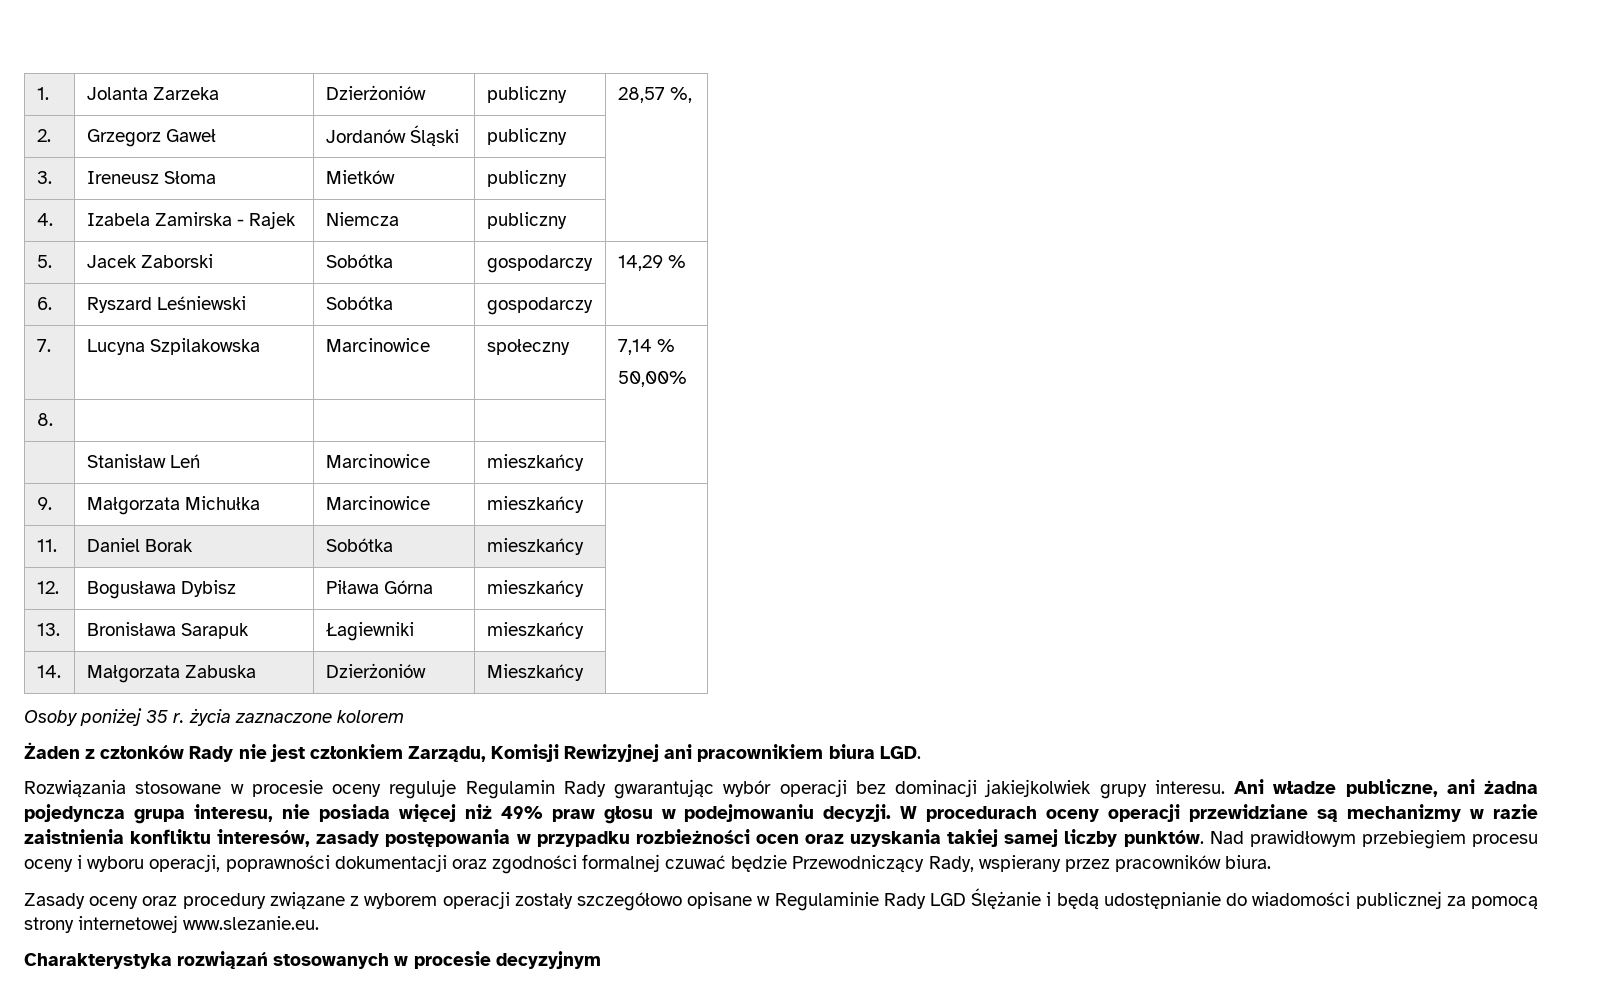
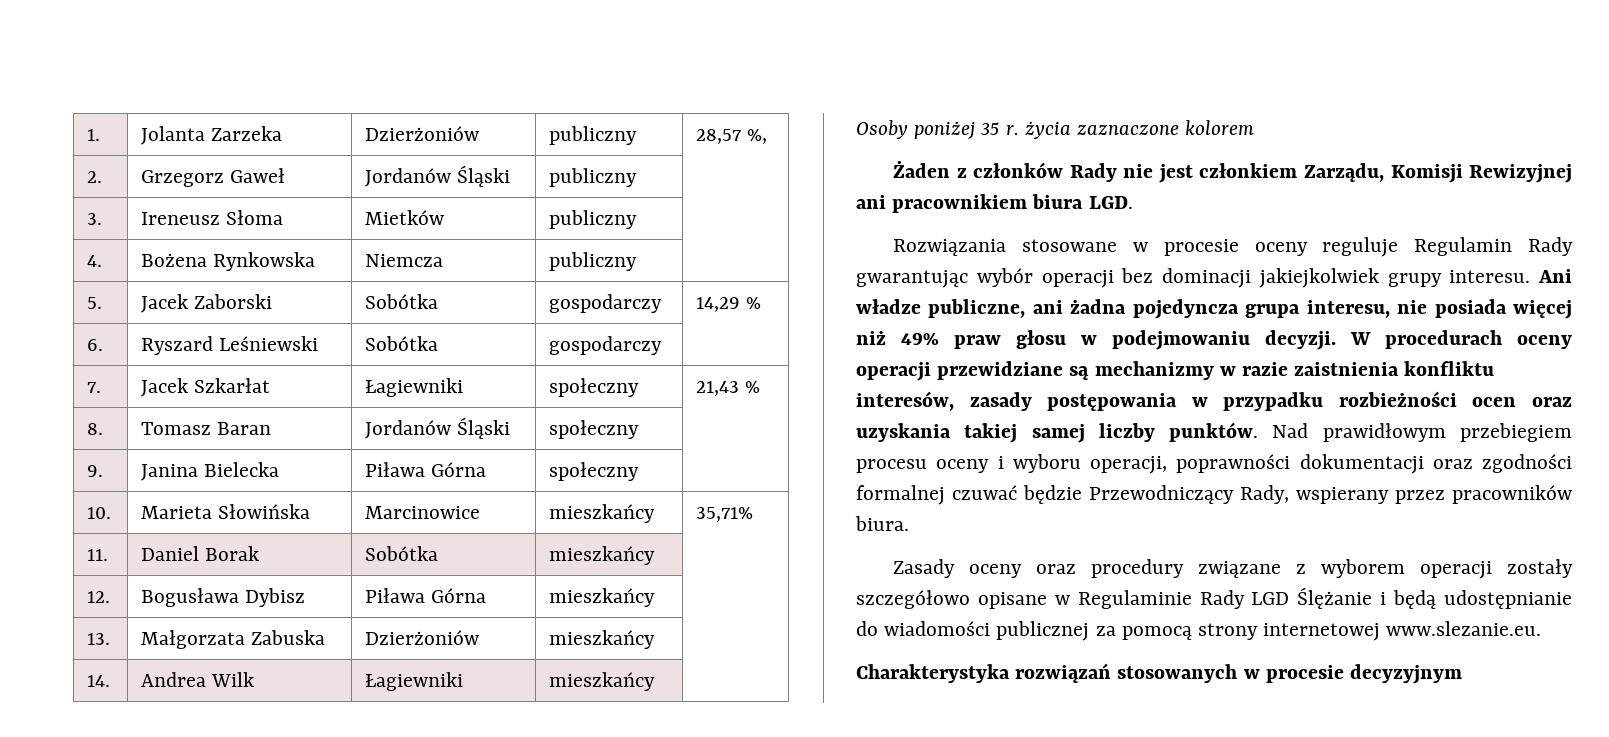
- 4. | Izabela Zamirska - Rajek | Niemcza | publiczny |
+ 4. | Bożena Rynkowska | Niemcza | publiczny |
- 7. | Lucyna Szpilakowska | Marcinowice | społeczny | 7,14 %
- 50,00%
+ 7. | Jacek Szkarłat | Łagiewniki | społeczny | 21,43 %
- 8. | | | |
- | Stanisław Leń | Marcinowice | mieszkańcy |
- 9. | Małgorzata Michułka | Marcinowice | mieszkańcy |
+ 8. | Tomasz Baran | Jordanów Śląski | społeczny |
+ 9. | Janina Bielecka | Piława Górna | społeczny |
+ 10. | Marieta Słowińska | Marcinowice | mieszkańcy | 35,71%
- 13. | Bronisława Sarapuk | Łagiewniki | mieszkańcy |
+ 13. | Małgorzata Zabuska | Dzierżoniów | mieszkańcy |
- 14. | Małgorzata Zabuska | Dzierżoniów | Mieszkańcy |
+ 14. | Andrea Wilk | Łagiewniki | mieszkańcy |

